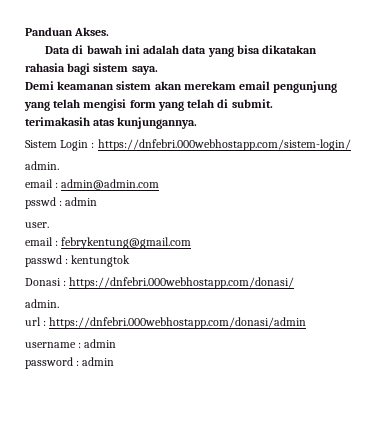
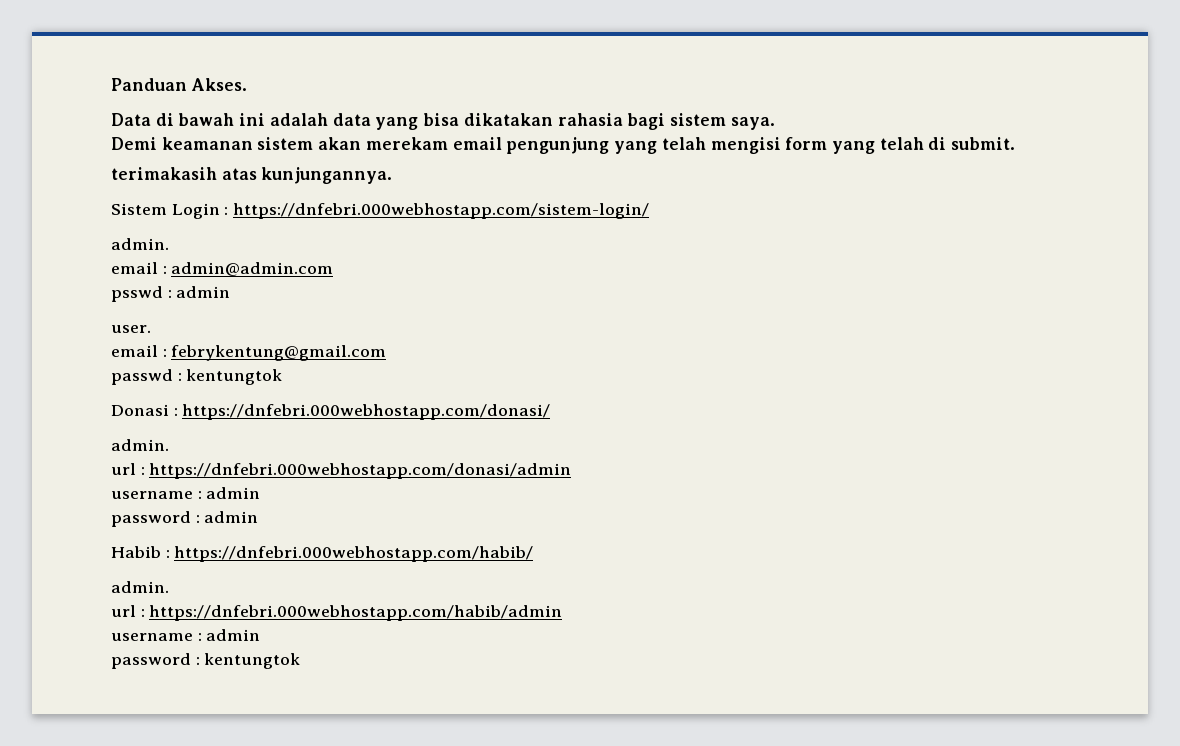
+ Habib : https://dnfebri.000webhostapp.com/habib/
+ admin.
+ url : https://dnfebri.000webhostapp.com/habib/admin
+ username : admin
+ password : kentungtok

